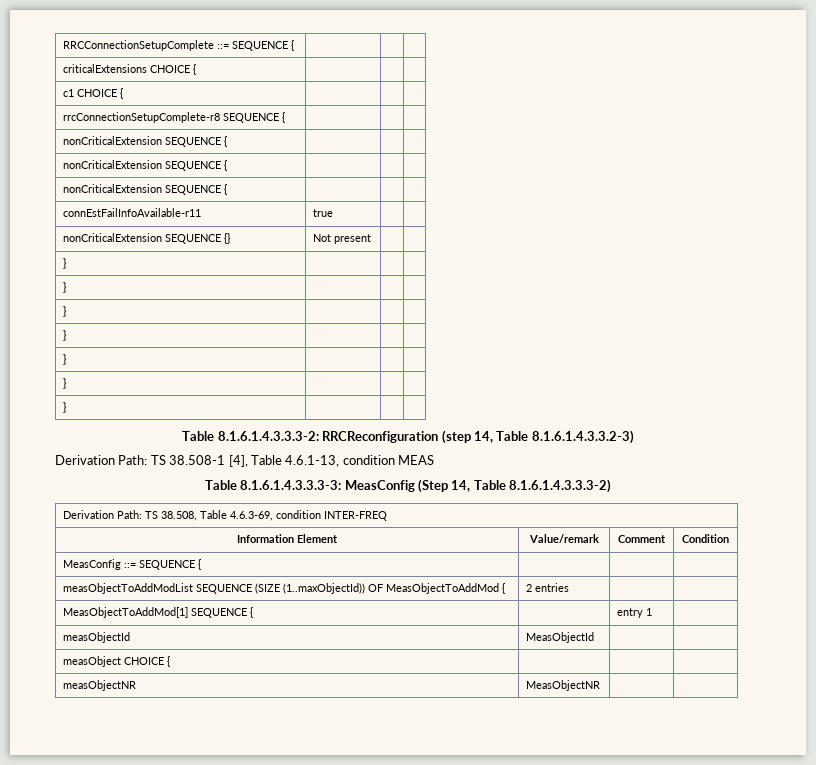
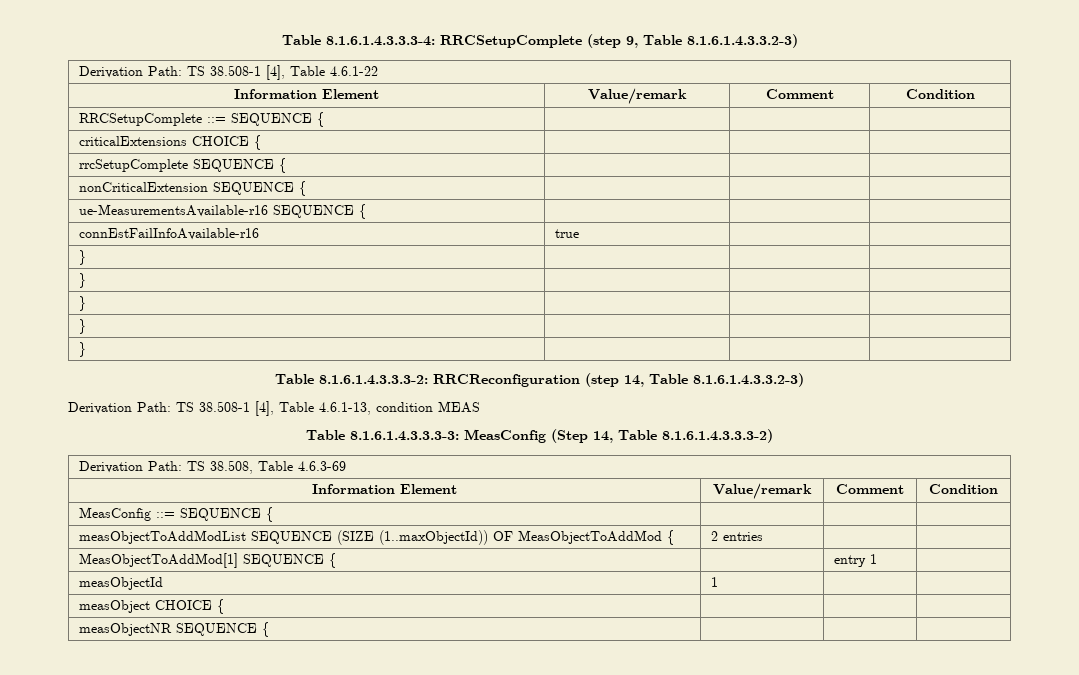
- RRCConnectionSetupComplete ::= SEQUENCE { | | |
+ Table 8.1.6.1.4.3.3.3-4: RRCSetupComplete (step 9, Table 8.1.6.1.4.3.3.2-3)
+ Derivation Path: TS 38.508-1 [4], Table 4.6.1-22
+ Information Element | Value/remark | Comment | Condition
+ RRCSetupComplete ::= SEQUENCE { | | |
- c1 CHOICE { | | |
- rrcConnectionSetupComplete-r8 SEQUENCE { | | |
+ rrcSetupComplete SEQUENCE { | | |
  nonCriticalExtension SEQUENCE { | | |
- nonCriticalExtension SEQUENCE { | | |
- nonCriticalExtension SEQUENCE { | | |
- connEstFailInfoAvailable-r11 | true | |
- nonCriticalExtension SEQUENCE {} | Not present | |
- } | | |
- } | | |
+ ue-MeasurementsAvailable-r16 SEQUENCE { | | |
+ connEstFailInfoAvailable-r16 | true | |
- Derivation Path: TS 38.508, Table 4.6.3-69, condition INTER-FREQ
+ Derivation Path: TS 38.508, Table 4.6.3-69
- measObjectId | MeasObjectId | |
+ measObjectId | 1 | |
- measObjectNR | MeasObjectNR | |
+ measObjectNR SEQUENCE { | | |

